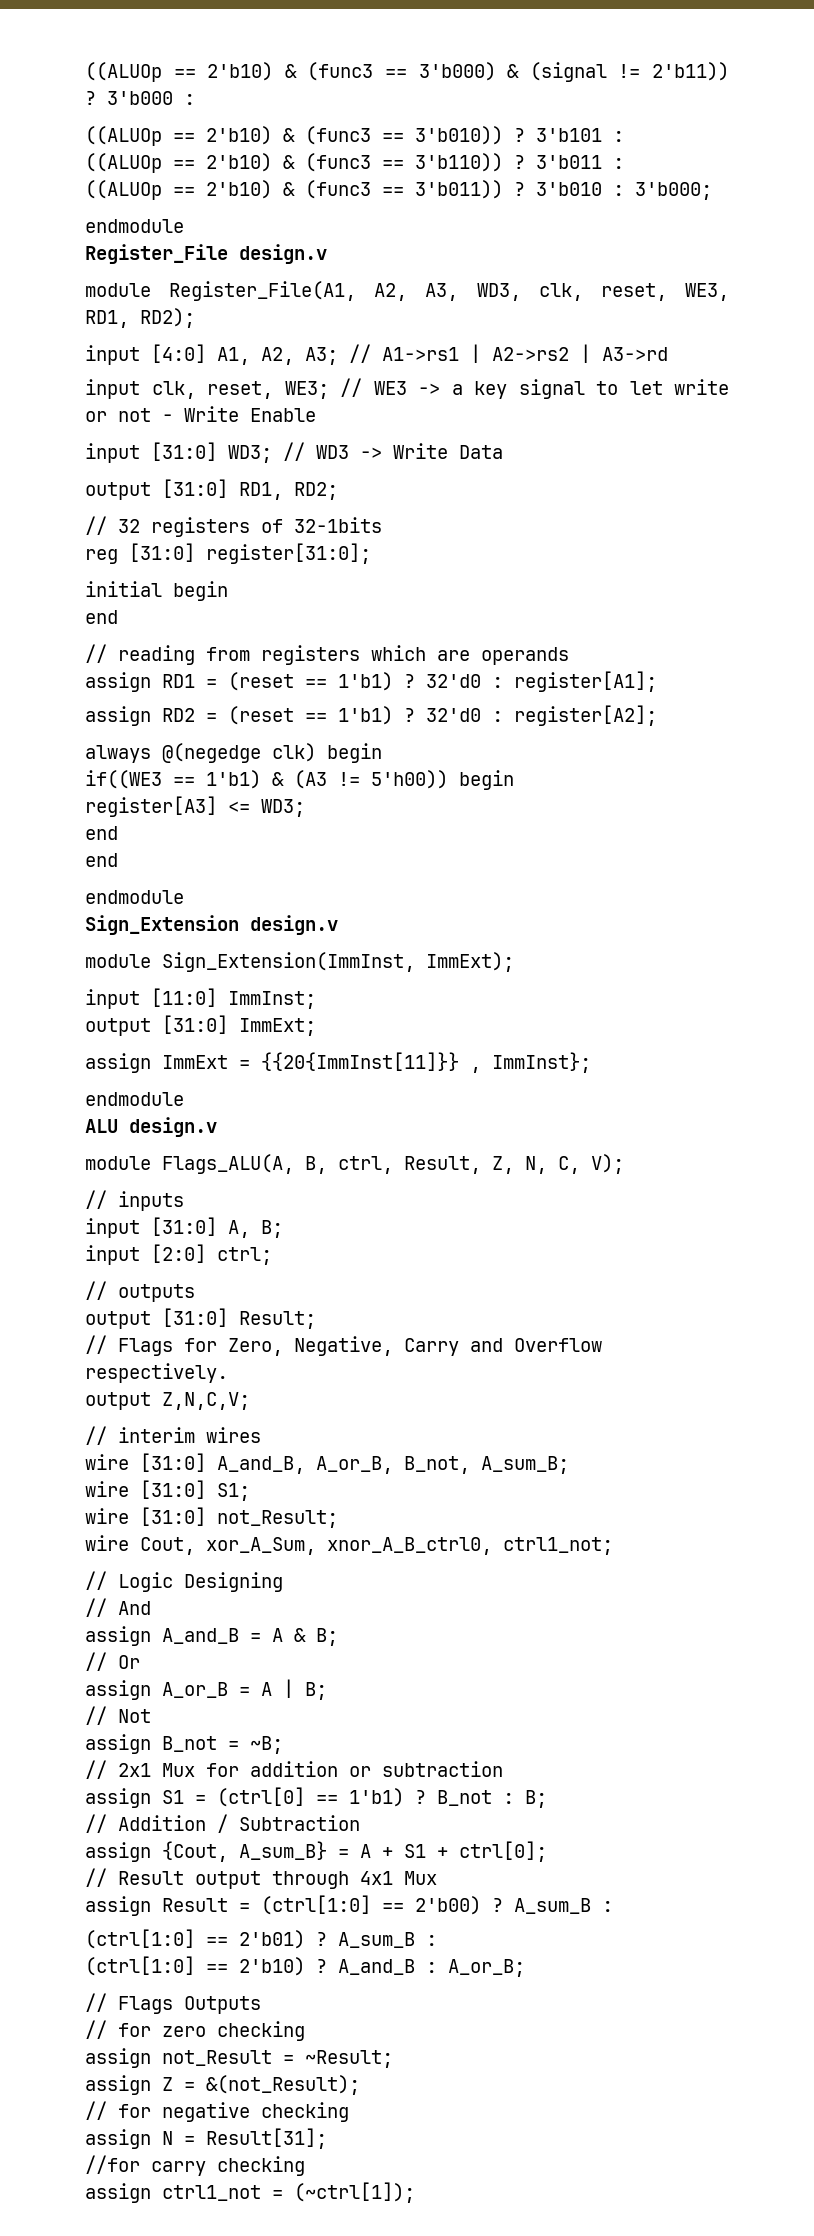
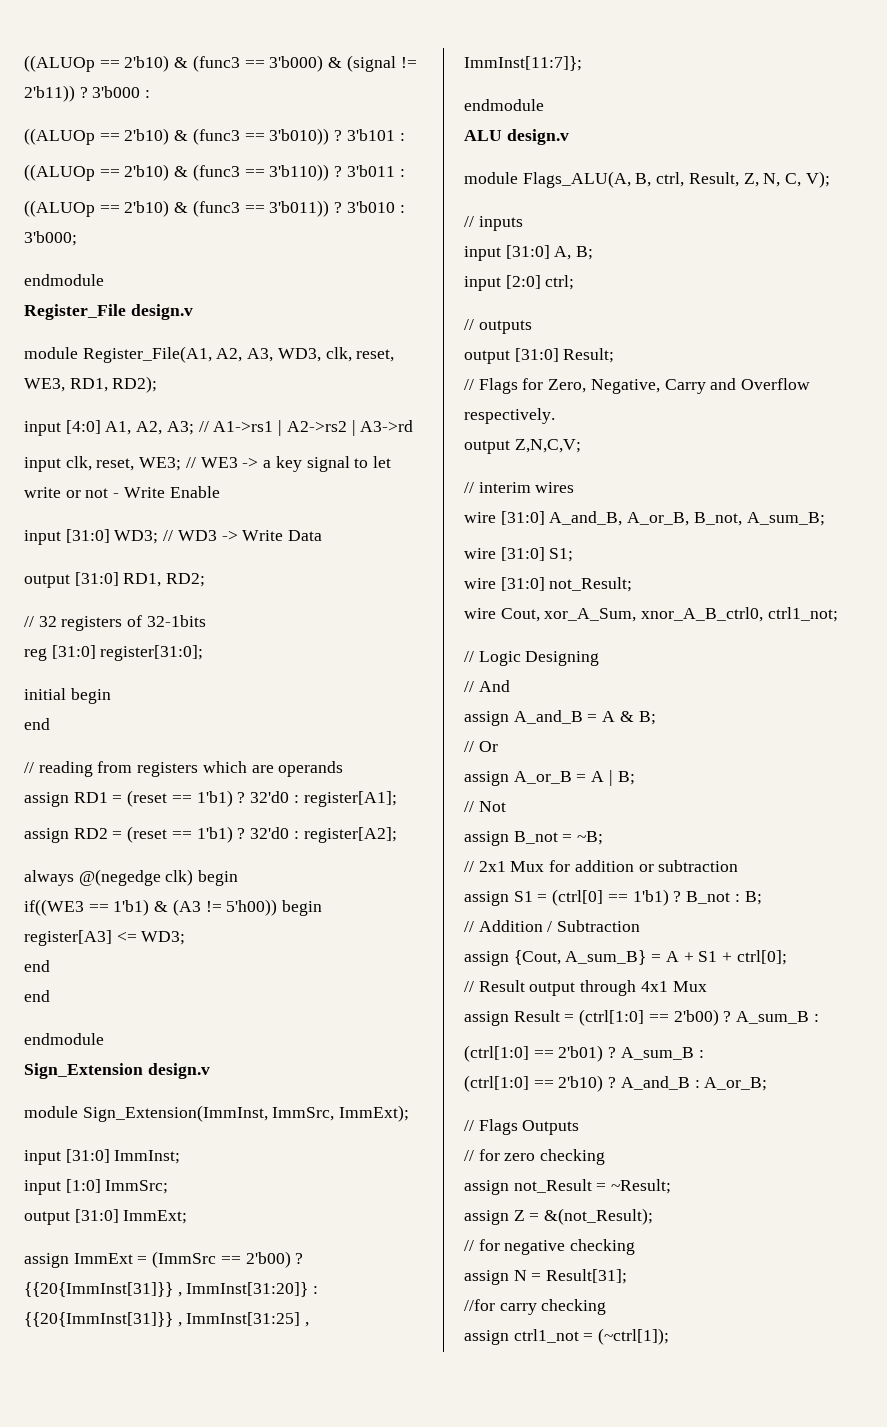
- module Sign_Extension(ImmInst, ImmExt);
+ module Sign_Extension(ImmInst, ImmSrc, ImmExt);
- input [11:0] ImmInst;
+ input [31:0] ImmInst;
+ input [1:0] ImmSrc;
- assign ImmExt = {{20{ImmInst[11]}} , ImmInst};
+ assign ImmExt = (ImmSrc == 2'b00) ? {{20{ImmInst[31]}} , ImmInst[31:20]} : {{20{ImmInst[31]}} , ImmInst[31:25] , ImmInst[11:7]};

